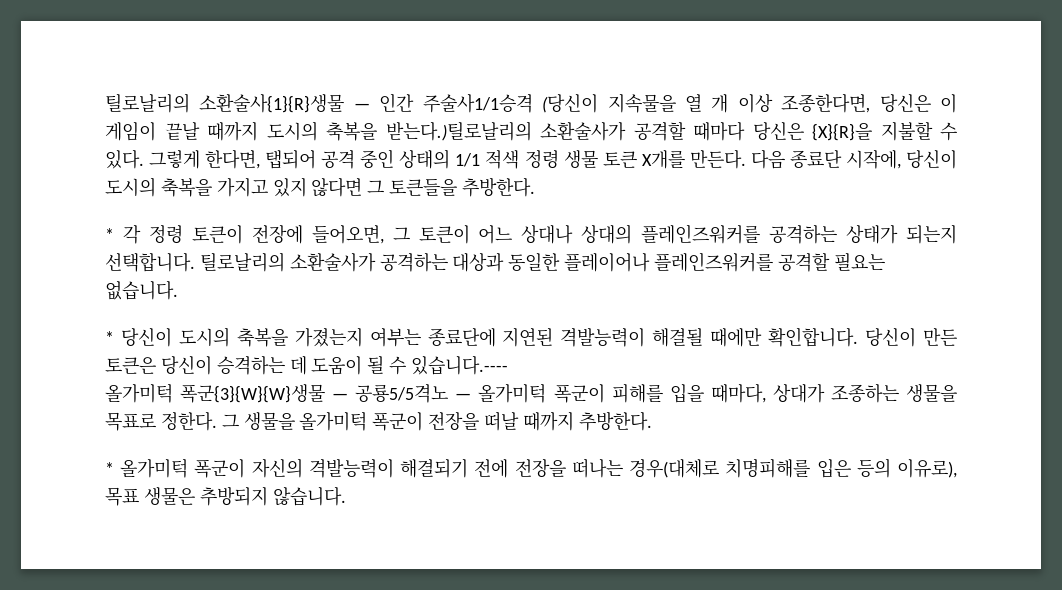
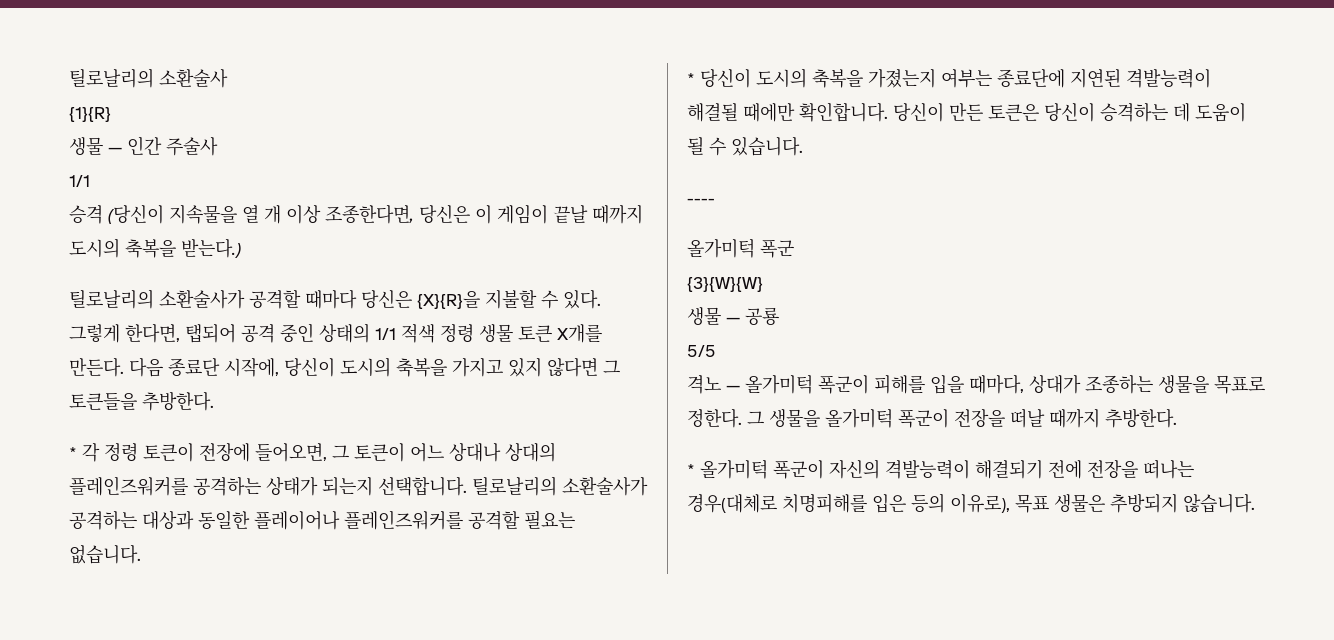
- 틸로날리의 소환술사{1}{R}생물 — 인간 주술사1/1승격 (당신이 지속물을 열 개 이상 조종한다면, 당신은 이 게임이 끝날 때까지 도시의 축복을 받는다.)틸로날리의 소환술사가 공격할 때마다 당신은 {X}{R}을 지불할 수 있다.
+ 틸로날리의 소환술사
+ {1}{R}
+ 생물 — 인간 주술사
+ 1/1
+ 승격 (당신이 지속물을 열 개 이상 조종한다면, 당신은 이 게임이 끝날 때까지 도시의 축복을 받는다.)
+ 틸로날리의 소환술사가 공격할 때마다 당신은 {X}{R}을 지불할 수 있다.
- 당신이 만든 토큰은 당신이 승격하는 데 도움이 될 수 있습니다.----
- 올가미턱 폭군{3}{W}{W}생물 — 공룡5/5격노 — 올가미턱 폭군이 피해를 입을 때마다, 상대가 조종하는 생물을 목표로 정한다.
+ 당신이 만든 토큰은 당신이 승격하는 데 도움이 될 수 있습니다.
+ ----
+ 올가미턱 폭군
+ {3}{W}{W}
+ 생물 — 공룡
+ 5/5
+ 격노 — 올가미턱 폭군이 피해를 입을 때마다, 상대가 조종하는 생물을 목표로 정한다.

